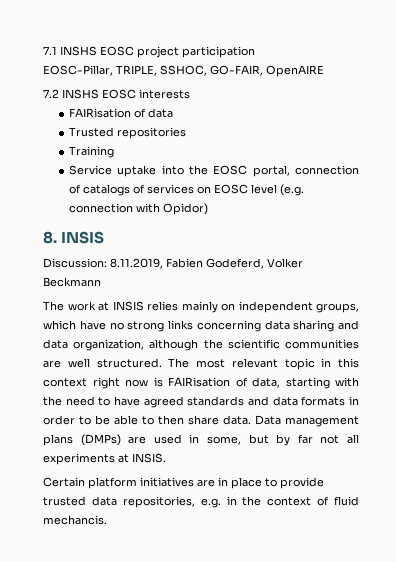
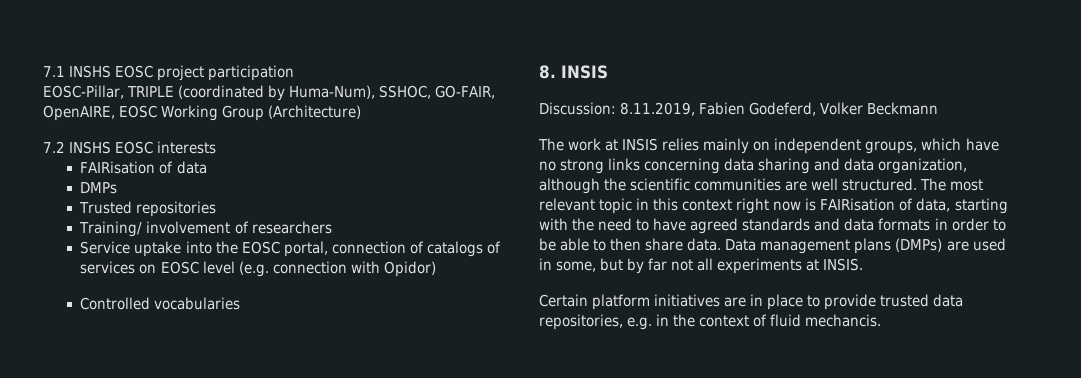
- EOSC-Pillar, TRIPLE, SSHOC, GO-FAIR, OpenAIRE
+ EOSC-Pillar, TRIPLE (coordinated by Huma-Num), SSHOC, GO-FAIR, OpenAIRE, EOSC Working Group (Architecture)
+ DMPs
- Training
+ Training/ involvement of researchers
+ Controlled vocabularies

